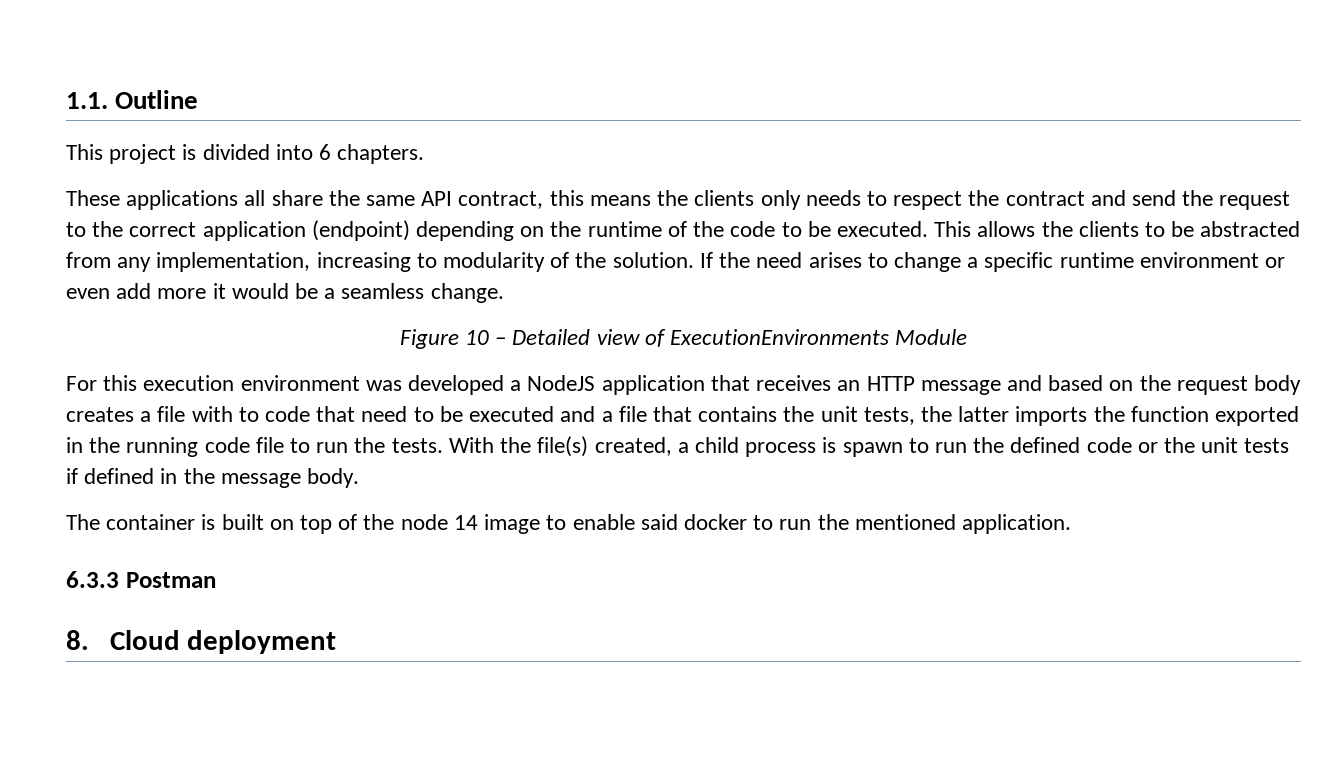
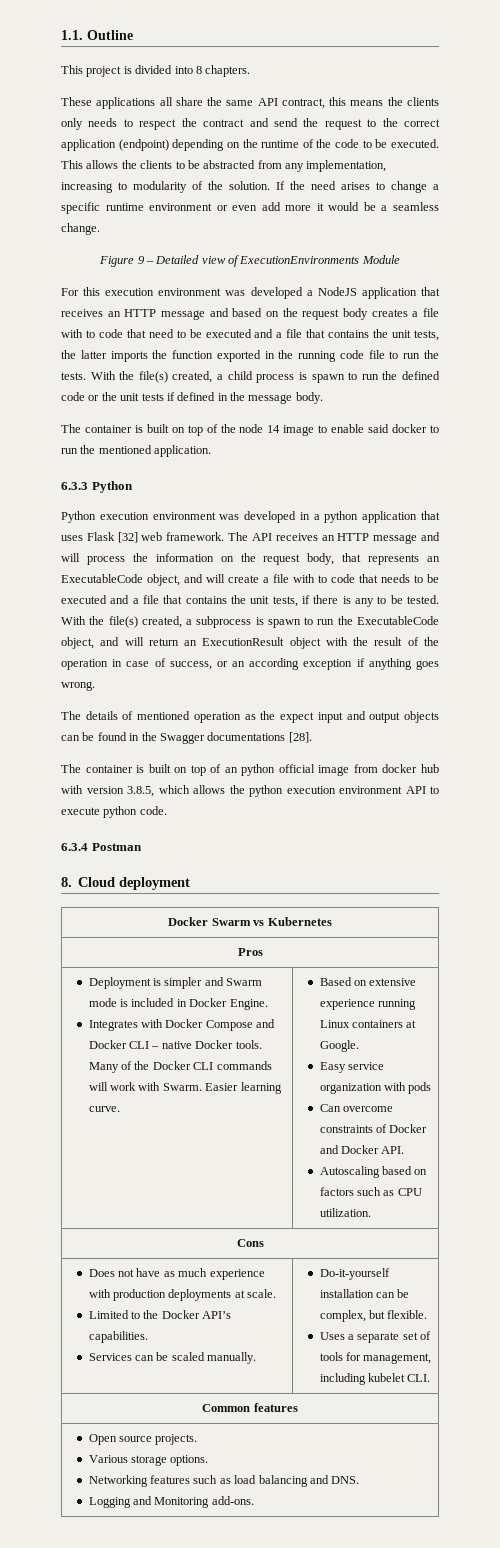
- This project is divided into 6 chapters.
+ This project is divided into 8 chapters.
- Figure 10 – Detailed view of ExecutionEnvironments Module
+ Figure 9 – Detailed view of ExecutionEnvironments Module
- 6.3.3 Postman
+ 6.3.3 Python
+ Python execution environment was developed in a python application that uses Flask [32] web framework. The API receives an HTTP message and will process the information on the request body, that represents an ExecutableCode object, and will create a file with to code that needs to be executed and a file that contains the unit tests, if there is any to be tested. With the file(s) created, a subprocess is spawn to run the ExecutableCode object, and will return an ExecutionResult object with the result of the operation in case of success, or an according exception if anything goes wrong.
+ The details of mentioned operation as the expect input and output objects can be found in the Swagger documentations [28].
+ The container is built on top of an python official image from docker hub with version 3.8.5, which allows the python execution environment API to execute python code.
+ 6.3.4 Postman
  8. Cloud deployment
+ Docker Swarm vs Kubernetes
+ Pros
+ Deployment is simpler and Swarm mode is included in Docker Engine.
+ Integrates with Docker Compose and Docker CLI – native Docker tools. Many of the Docker CLI commands will work with Swarm. Easier learning curve. | Based on extensive experience running Linux containers at Google.
+ Easy service organization with pods
+ Can overcome constraints of Docker and Docker API.
+ Autoscaling based on factors such as CPU utilization.
+ Cons
+ Does not have as much experience with production deployments at scale.
+ Limited to the Docker API’s capabilities.
+ Services can be scaled manually. | Do-it-yourself installation can be complex, but flexible.
+ Uses a separate set of tools for management, including kubelet CLI.
+ Common features
+ Open source projects.
+ Various storage options.
+ Networking features such as load balancing and DNS.
+ Logging and Monitoring add-ons.

